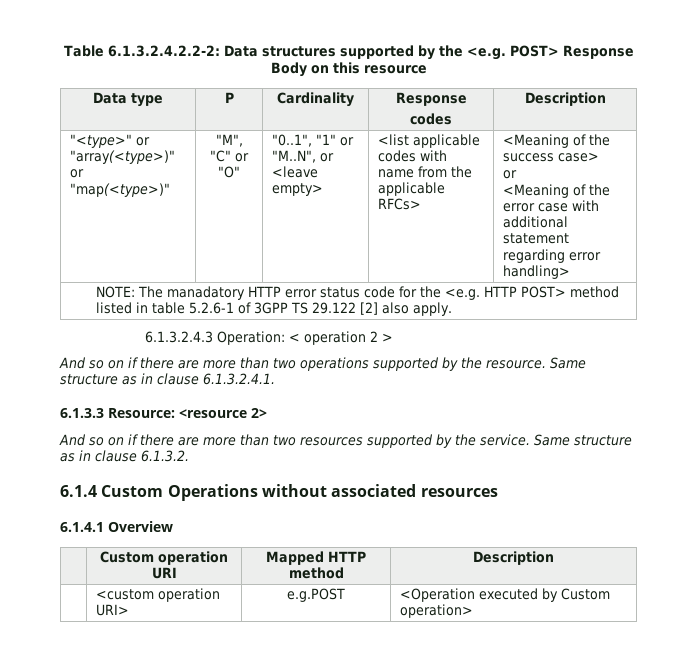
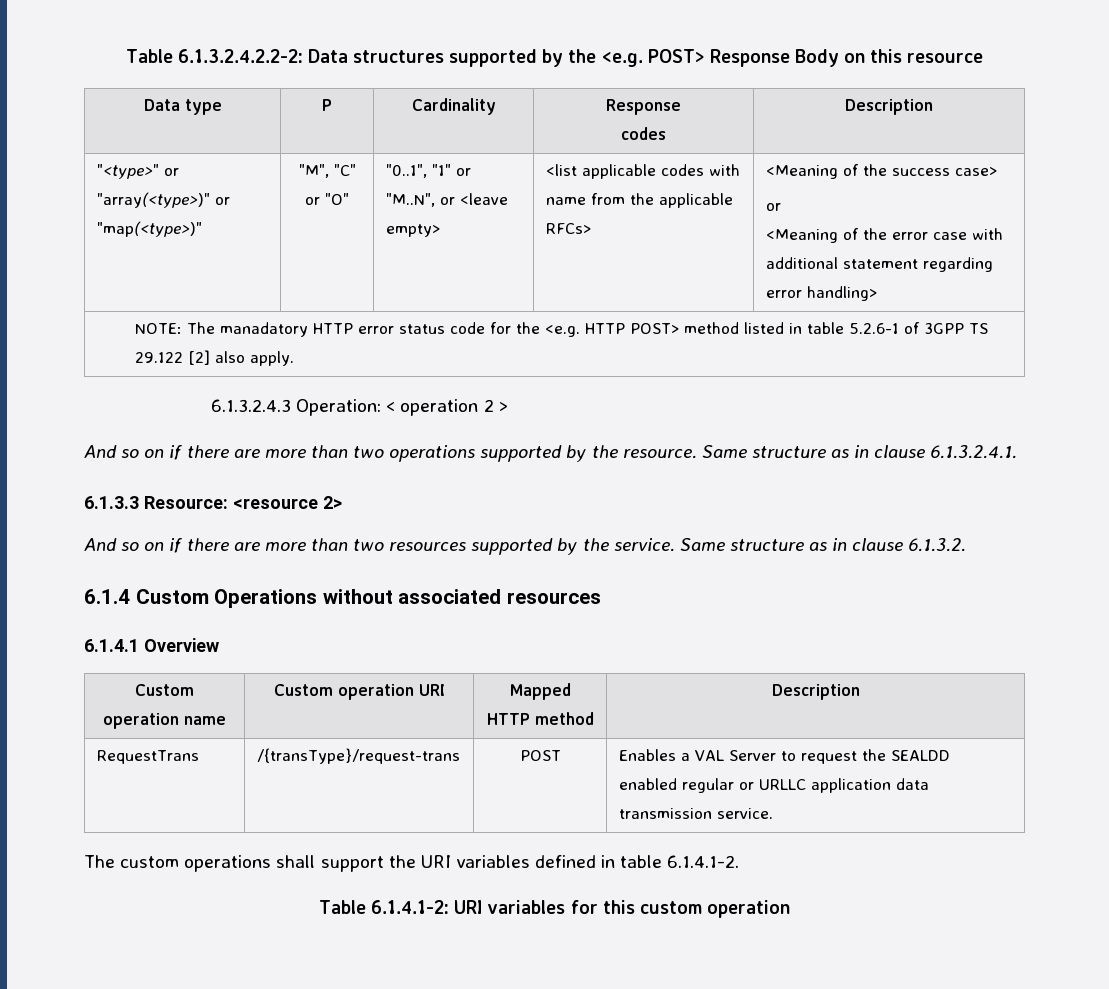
- | Custom operation URI | Mapped HTTP method | Description
+ Custom operation name | Custom operation URI | Mapped HTTP method | Description
- | <custom operation URI> | e.g.POST | <Operation executed by Custom operation>
+ RequestTrans | /{transType}/request-trans | POST | Enables a VAL Server to request the SEALDD enabled regular or URLLC application data transmission service.
+ The custom operations shall support the URI variables defined in table 6.1.4.1-2.
+ Table 6.1.4.1-2: URI variables for this custom operation

